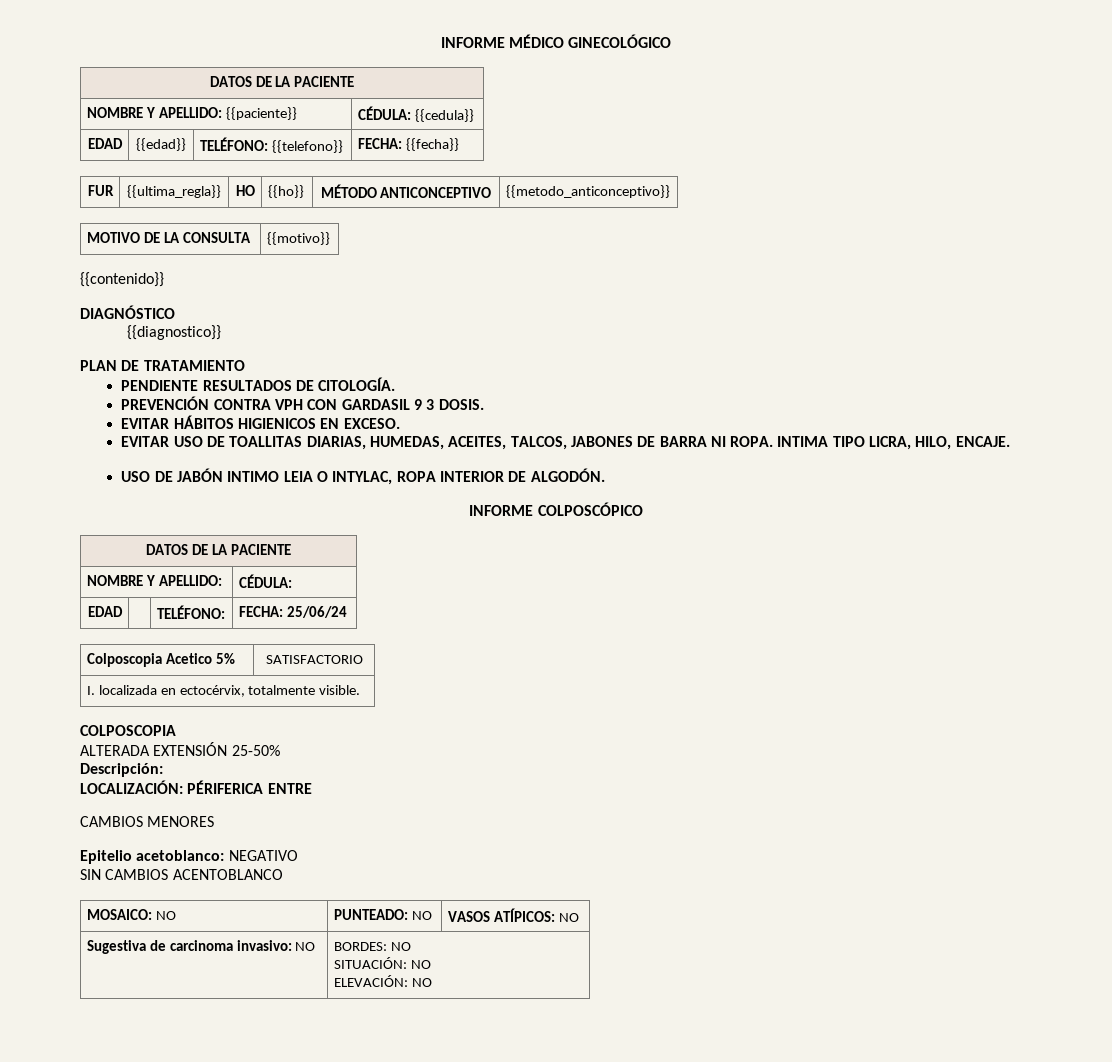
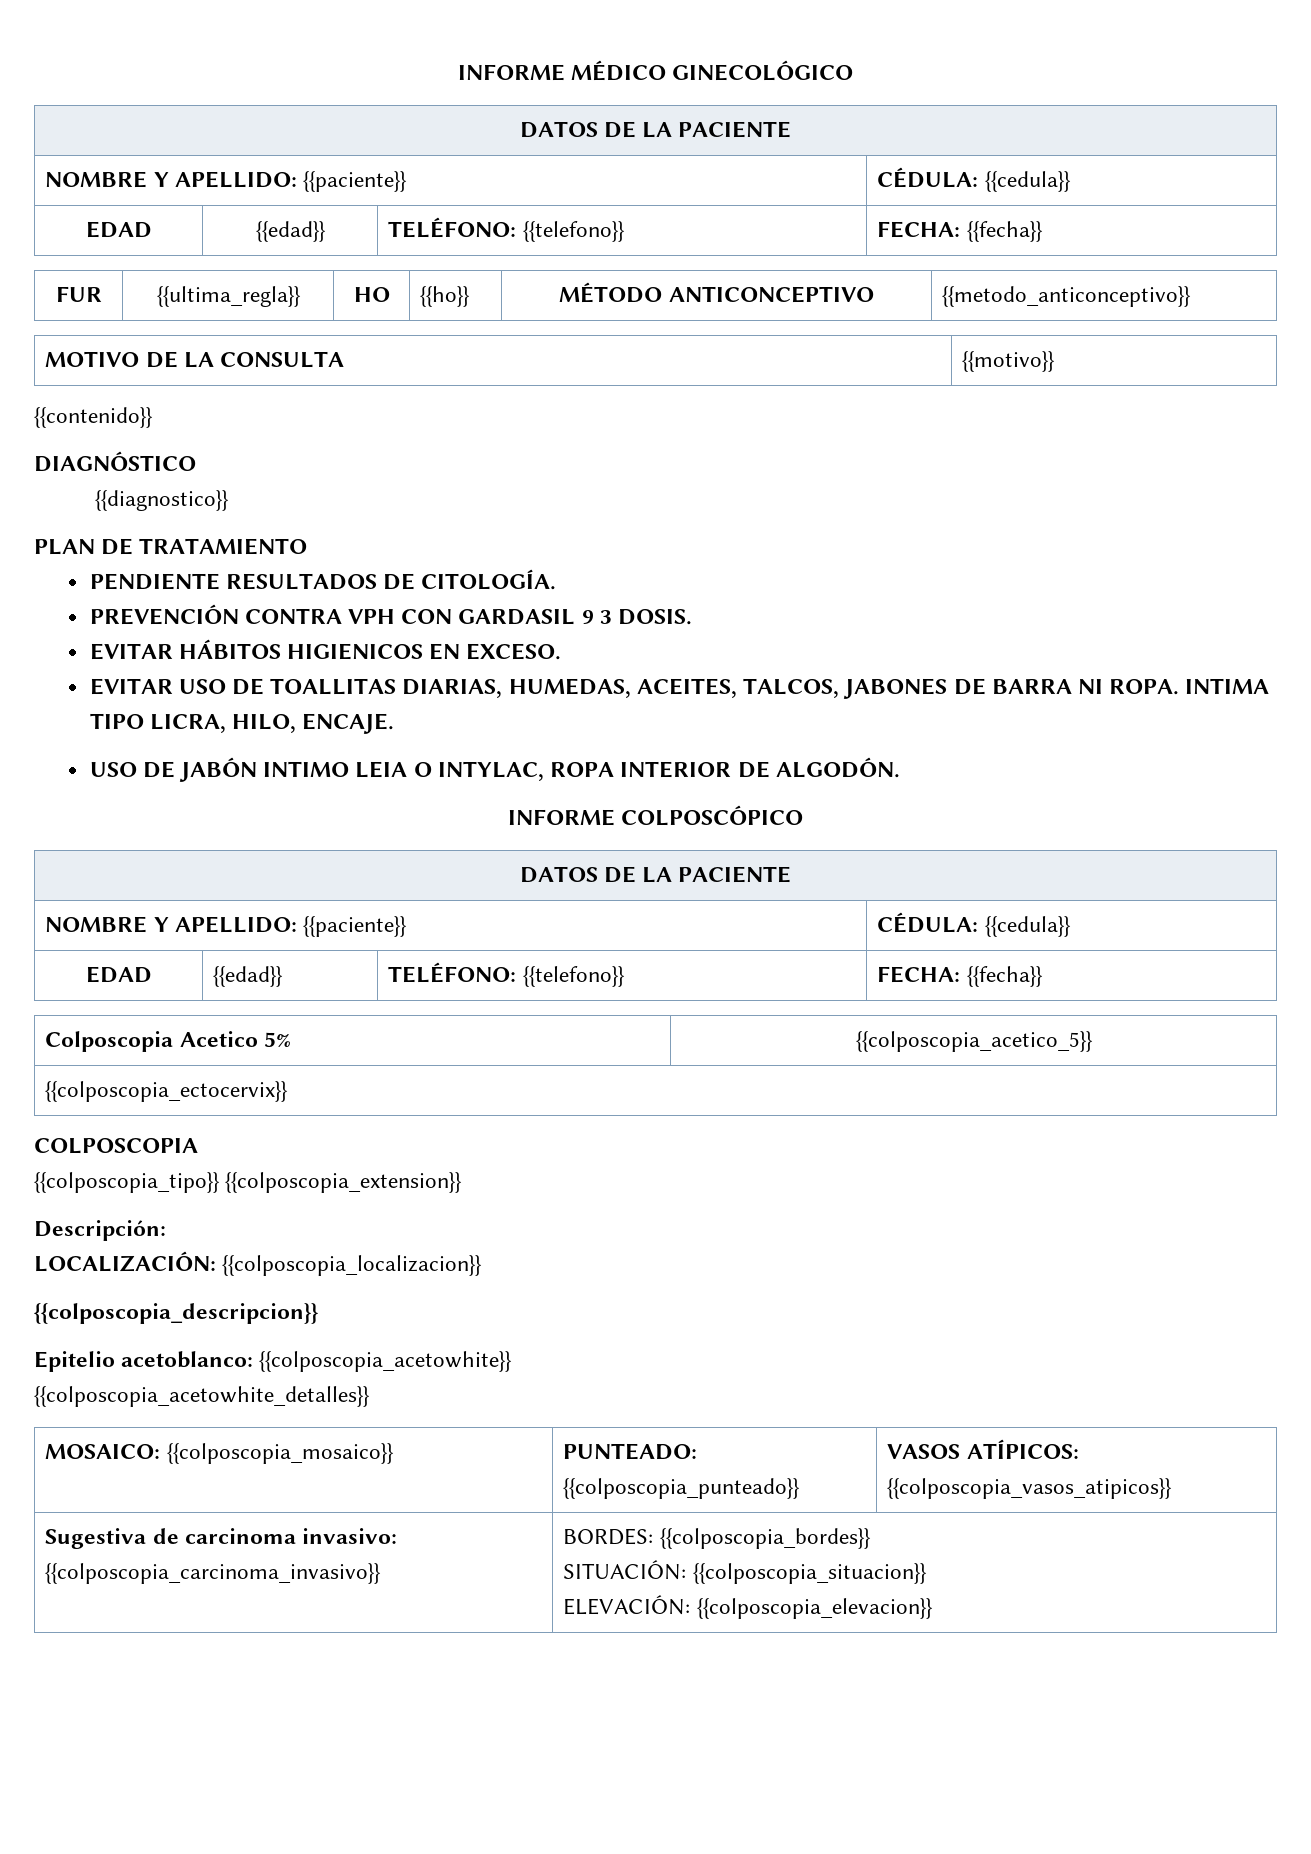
  INFORME COLPOSCÓPICO
  DATOS DE LA PACIENTE
- NOMBRE Y APELLIDO: | CÉDULA:
- EDAD | | TELÉFONO: | FECHA: 25/06/24
+ NOMBRE Y APELLIDO: {{paciente}} | CÉDULA: {{cedula}}
+ EDAD | {{edad}} | TELÉFONO: {{telefono}} | FECHA: {{fecha}}
- Colposcopia Acetico 5% | SATISFACTORIO
- I. localizada en ectocérvix, totalmente visible.
+ Colposcopia Acetico 5% | {{colposcopia_acetico_5}}
+ {{colposcopia_ectocervix}}
  COLPOSCOPIA
- ALTERADA EXTENSIÓN 25-50%
+ {{colposcopia_tipo}} {{colposcopia_extension}}
  Descripción:
- LOCALIZACIÓN: PÉRIFERICA ENTRE
- CAMBIOS MENORES
- Epitelio acetoblanco: NEGATIVO
- SIN CAMBIOS ACENTOBLANCO
+ LOCALIZACIÓN: {{colposcopia_localizacion}}
+ {{colposcopia_descripcion}}
+ Epitelio acetoblanco: {{colposcopia_acetowhite}}
+ {{colposcopia_acetowhite_detalles}}
- MOSAICO: NO | PUNTEADO: NO | VASOS ATÍPICOS: NO
+ MOSAICO: {{colposcopia_mosaico}} | PUNTEADO: {{colposcopia_punteado}} | VASOS ATÍPICOS: {{colposcopia_vasos_atipicos}}
- Sugestiva de carcinoma invasivo: NO | BORDES: NO
- SITUACIÓN: NO
- ELEVACIÓN: NO
+ Sugestiva de carcinoma invasivo: {{colposcopia_carcinoma_invasivo}} | BORDES: {{colposcopia_bordes}}
+ SITUACIÓN: {{colposcopia_situacion}}
+ ELEVACIÓN: {{colposcopia_elevacion}}

